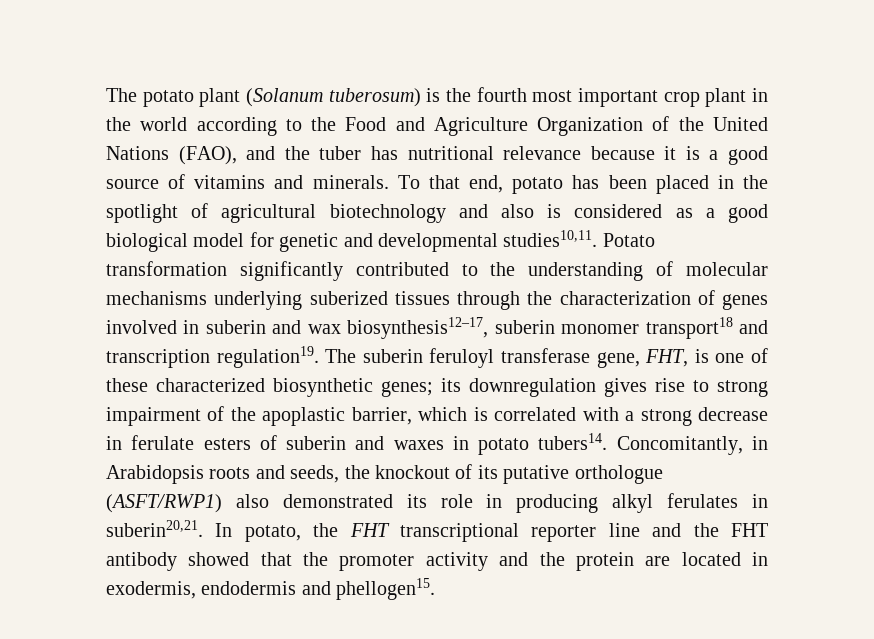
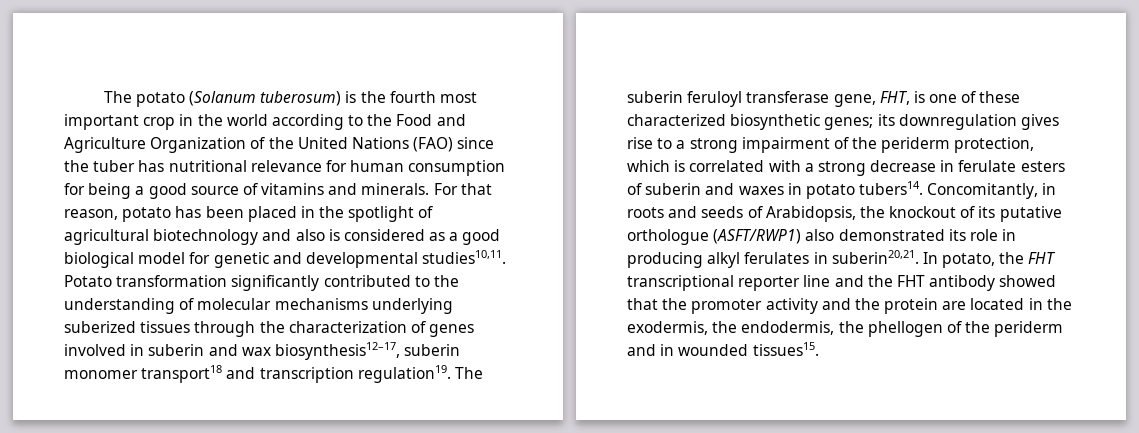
- The potato plant (Solanum tuberosum) is the fourth most important crop plant in the world according to the Food and Agriculture Organization of the United Nations (FAO), and the tuber has nutritional relevance because it is a good source of vitamins and minerals.
+ The potato (Solanum tuberosum) is the fourth most important crop in the world according to the Food and Agriculture Organization of the United Nations (FAO) since the tuber has nutritional relevance for human consumption for being a good source of vitamins and minerals.
- To that end, potato has been placed in the spotlight of agricultural biotechnology and also is considered as a good biological model for genetic and developmental studies10,11.
+ For that reason, potato has been placed in the spotlight of agricultural biotechnology and also is considered as a good biological model for genetic and developmental studies10,11.
- The suberin feruloyl transferase gene, FHT, is one of these characterized biosynthetic genes; its downregulation gives rise to strong impairment of the apoplastic barrier, which is correlated with a strong decrease in ferulate esters of suberin and waxes in potato tubers14.
+ The suberin feruloyl transferase gene, FHT, is one of these characterized biosynthetic genes; its downregulation gives rise to a strong impairment of the periderm protection, which is correlated with a strong decrease in ferulate esters of suberin and waxes in potato tubers14.
- Concomitantly, in Arabidopsis roots and seeds, the knockout of its putative orthologue (ASFT/RWP1) also demonstrated its role in producing alkyl ferulates in suberin20,21.
+ Concomitantly, in roots and seeds of Arabidopsis, the knockout of its putative orthologue (ASFT/RWP1) also demonstrated its role in producing alkyl ferulates in suberin20,21.
- In potato, the FHT transcriptional reporter line and the FHT antibody showed that the promoter activity and the protein are located in exodermis, endodermis and phellogen15.
+ In potato, the FHT transcriptional reporter line and the FHT antibody showed that the promoter activity and the protein are located in the exodermis, the endodermis, the phellogen of the periderm and in wounded tissues15.

